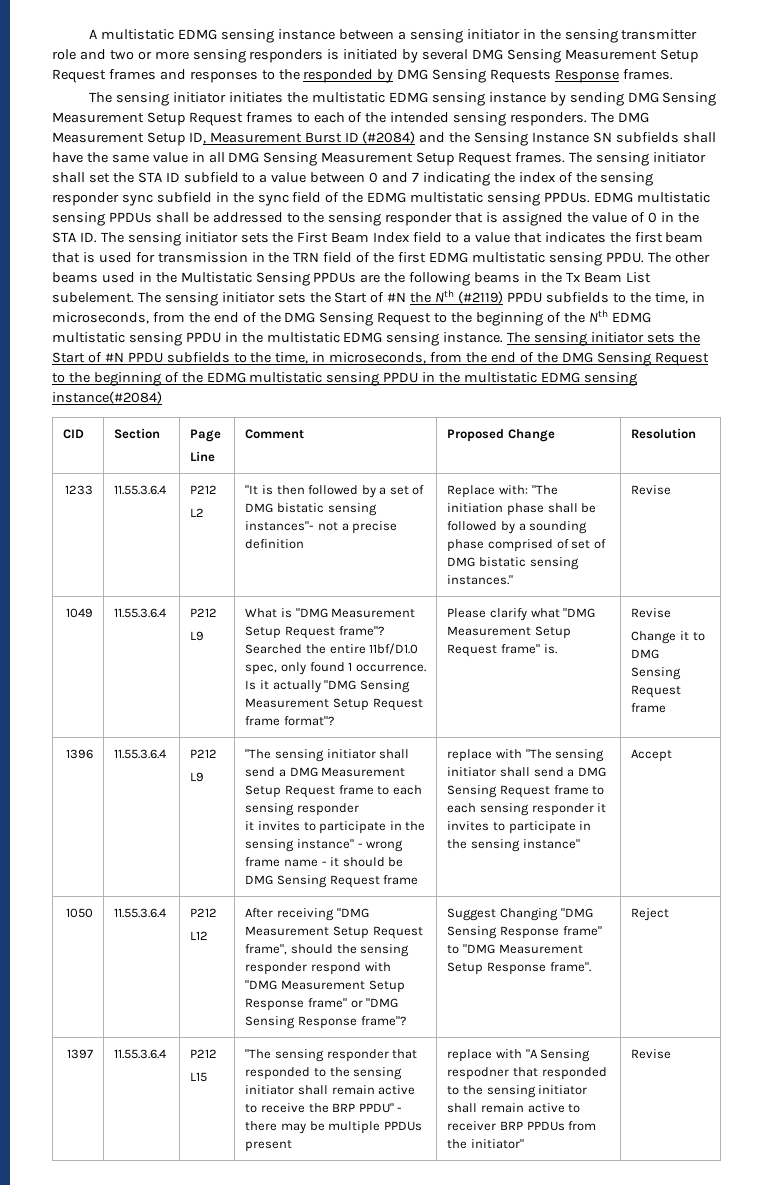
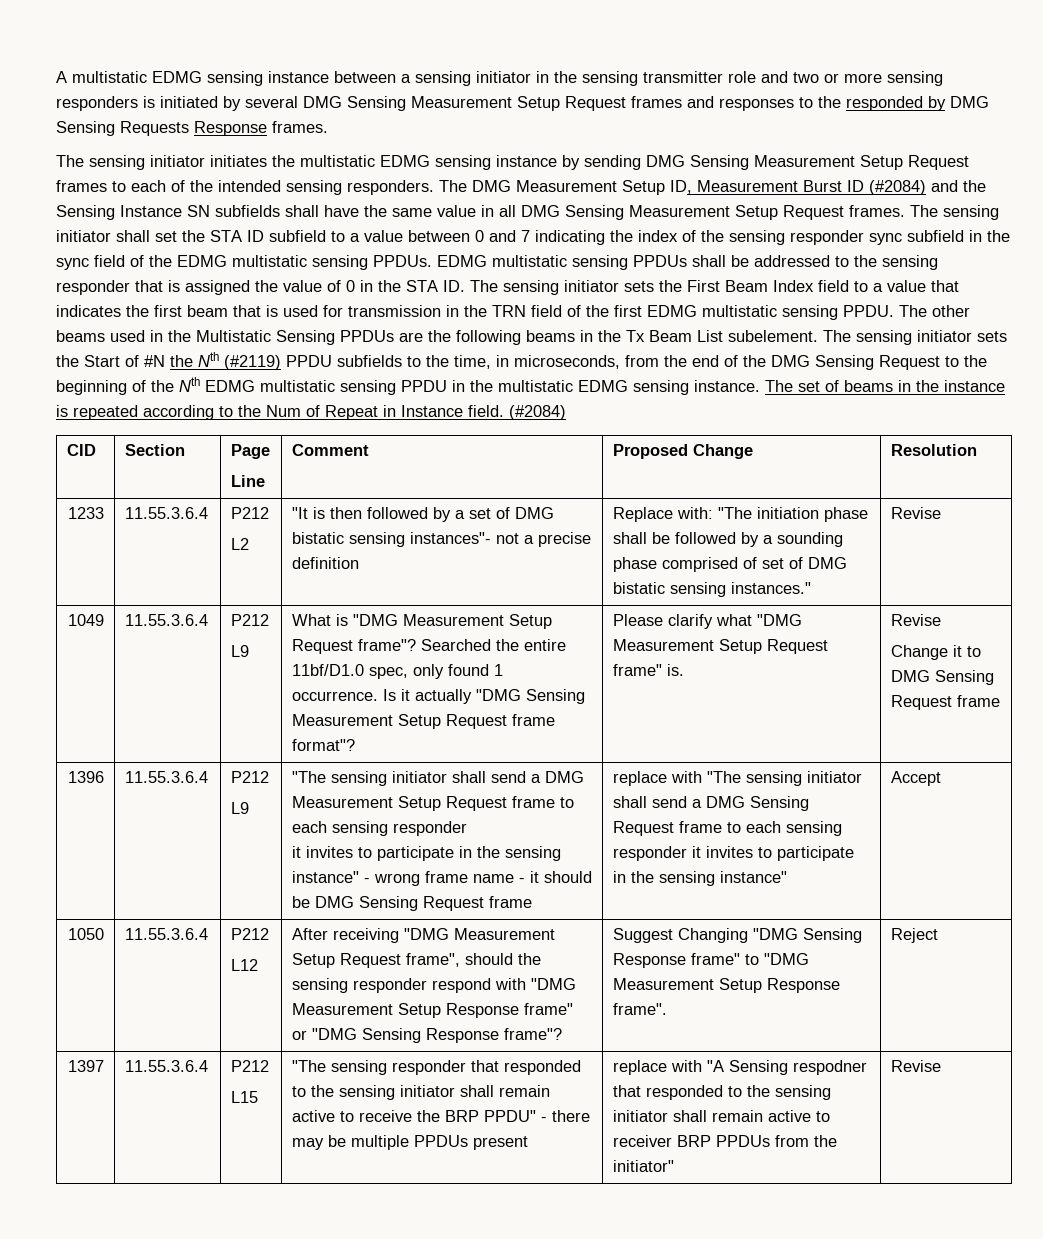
- The sensing initiator sets the Start of #N PPDU subfields to the time, in microseconds, from the end of the DMG Sensing Request to the beginning of the EDMG multistatic sensing PPDU in the multistatic EDMG sensing instance(#2084)
+ The set of beams in the instance is repeated according to the Num of Repeat in Instance field. (#2084)

